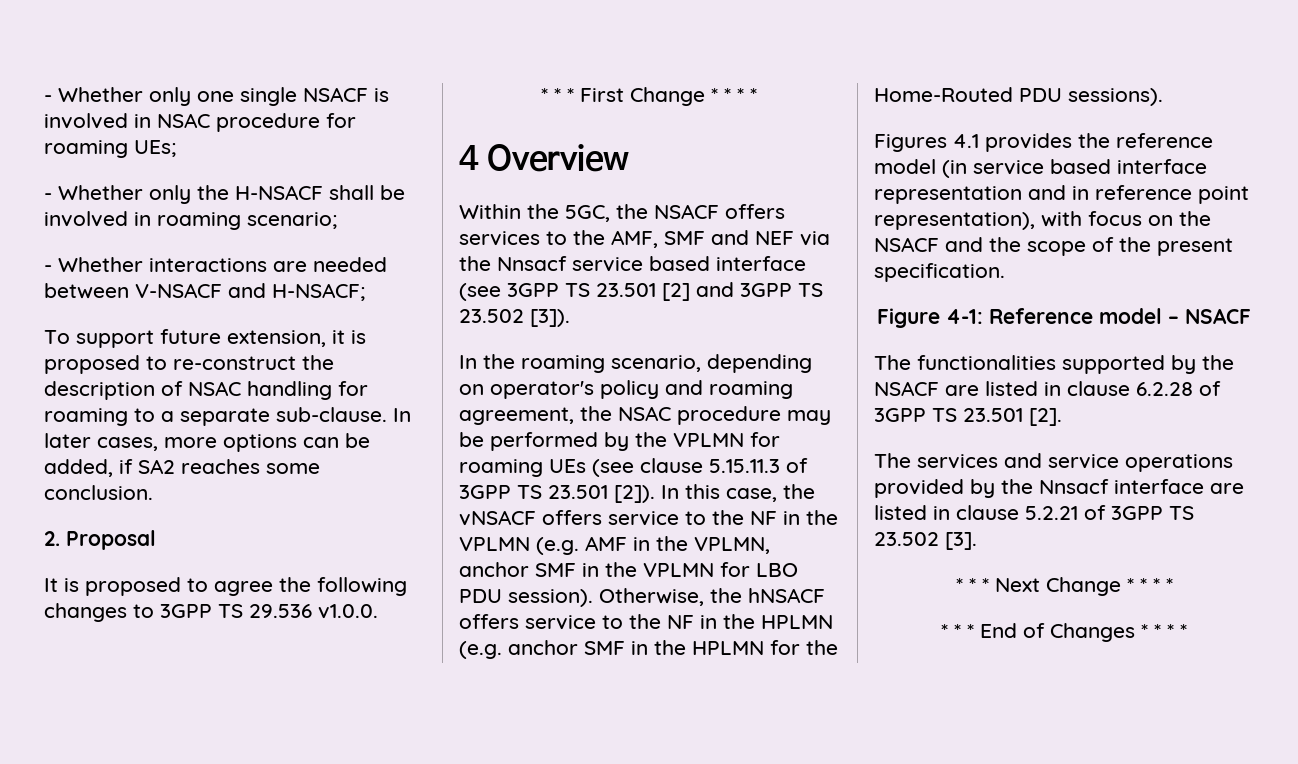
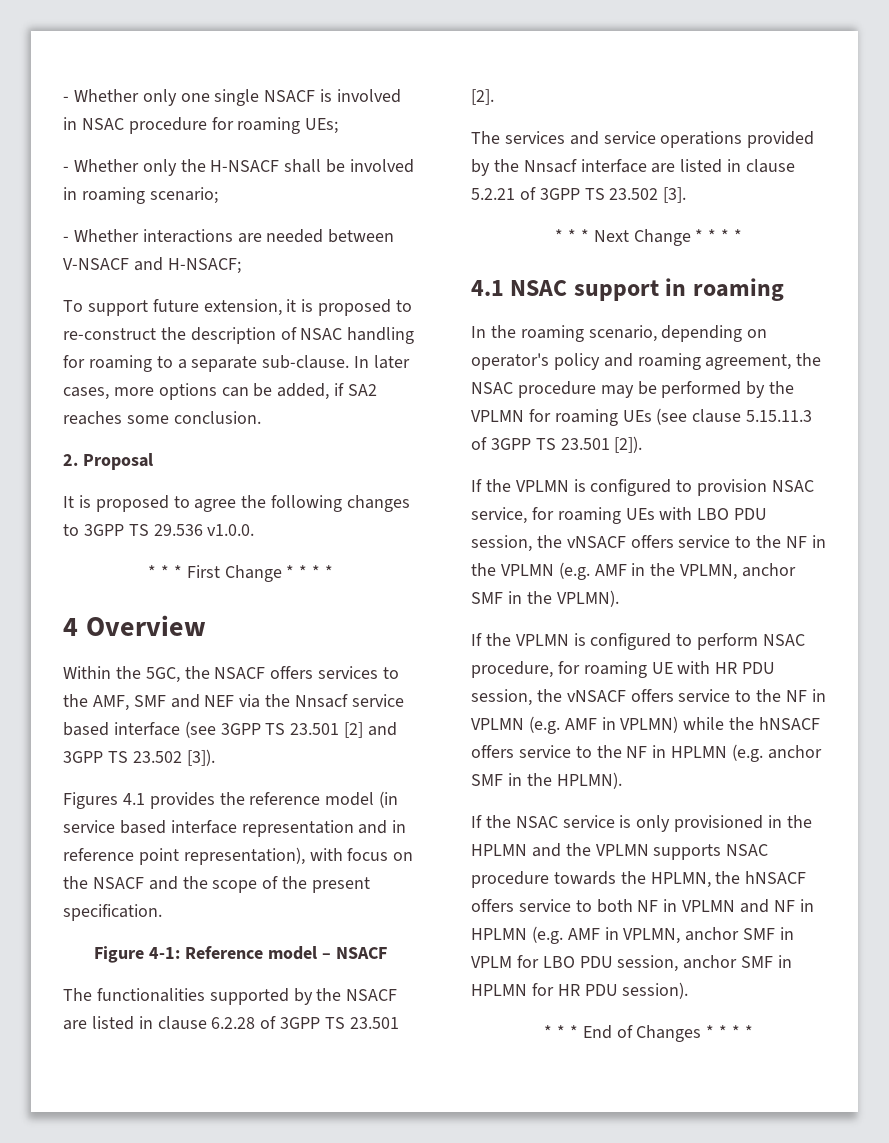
- In the roaming scenario, depending on operator's policy and roaming agreement, the NSAC procedure may be performed by the VPLMN for roaming UEs (see clause 5.15.11.3 of 3GPP TS 23.501 [2]). In this case, the vNSACF offers service to the NF in the VPLMN (e.g. AMF in the VPLMN, anchor SMF in the VPLMN for LBO PDU session). Otherwise, the hNSACF offers service to the NF in the HPLMN (e.g. anchor SMF in the HPLMN for the Home-Routed PDU sessions).
+ 4.1 NSAC support in roaming
+ In the roaming scenario, depending on operator's policy and roaming agreement, the NSAC procedure may be performed by the VPLMN for roaming UEs (see clause 5.15.11.3 of 3GPP TS 23.501 [2]).
+ If the VPLMN is configured to provision NSAC service, for roaming UEs with LBO PDU session, the vNSACF offers service to the NF in the VPLMN (e.g. AMF in the VPLMN, anchor SMF in the VPLMN).
+ If the VPLMN is configured to perform NSAC procedure, for roaming UE with HR PDU session, the vNSACF offers service to the NF in VPLMN (e.g. AMF in VPLMN) while the hNSACF offers service to the NF in HPLMN (e.g. anchor SMF in the HPLMN).
+ If the NSAC service is only provisioned in the HPLMN and the VPLMN supports NSAC procedure towards the HPLMN, the hNSACF offers service to both NF in VPLMN and NF in HPLMN (e.g. AMF in VPLMN, anchor SMF in VPLM for LBO PDU session, anchor SMF in HPLMN for HR PDU session).

